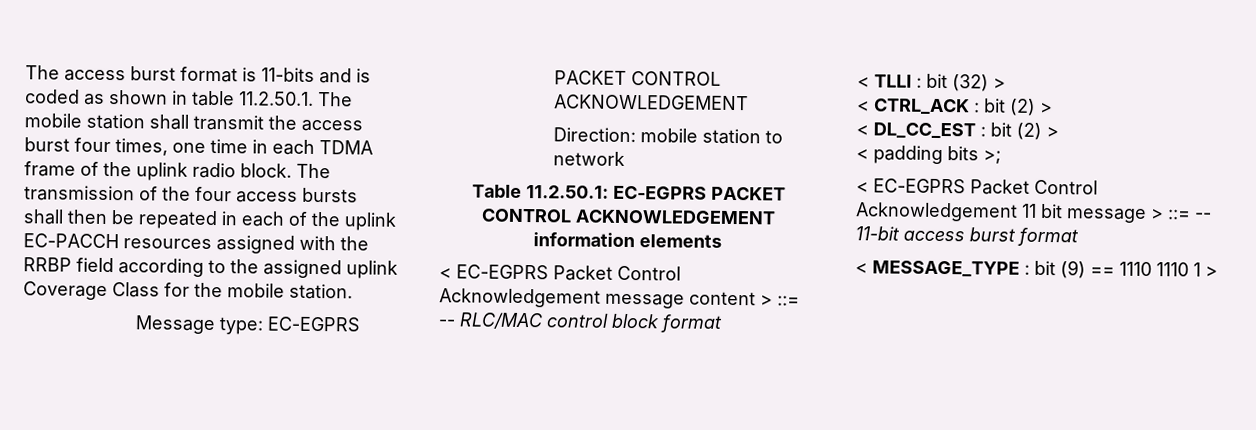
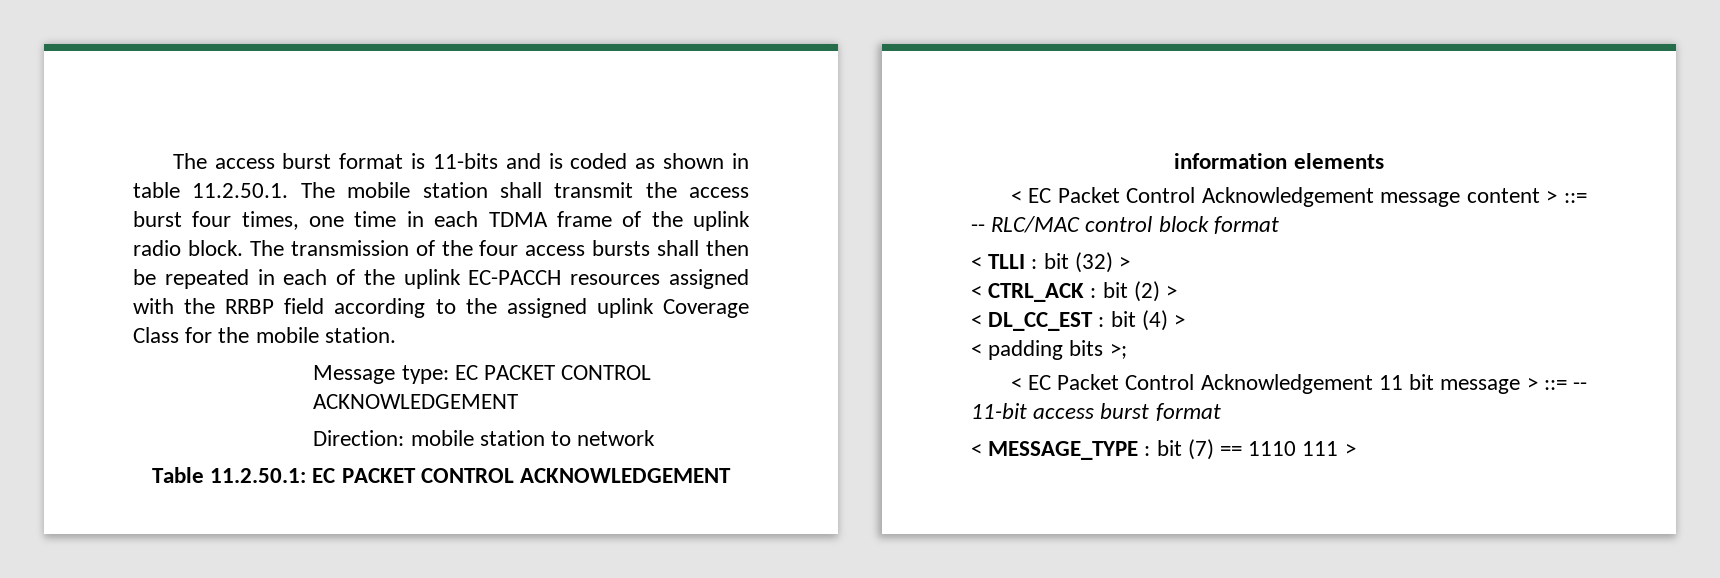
- Message type: EC-EGPRS PACKET CONTROL ACKNOWLEDGEMENT
+ Message type: EC PACKET CONTROL ACKNOWLEDGEMENT
- Table 11.2.50.1: EC-EGPRS PACKET CONTROL ACKNOWLEDGEMENT information elements
+ Table 11.2.50.1: EC PACKET CONTROL ACKNOWLEDGEMENT information elements
- < EC-EGPRS Packet Control Acknowledgement message content > ::= -- RLC/MAC control block format
+ < EC Packet Control Acknowledgement message content > ::= -- RLC/MAC control block format
- < DL_CC_EST : bit (2) >
+ < DL_CC_EST : bit (4) >
- < EC-EGPRS Packet Control Acknowledgement 11 bit message > ::= -- 11-bit access burst format
+ < EC Packet Control Acknowledgement 11 bit message > ::= -- 11-bit access burst format
- < MESSAGE_TYPE : bit (9) == 1110 1110 1 >
+ < MESSAGE_TYPE : bit (7) == 1110 111 >

